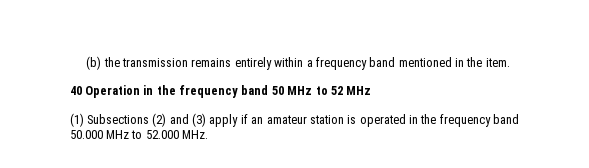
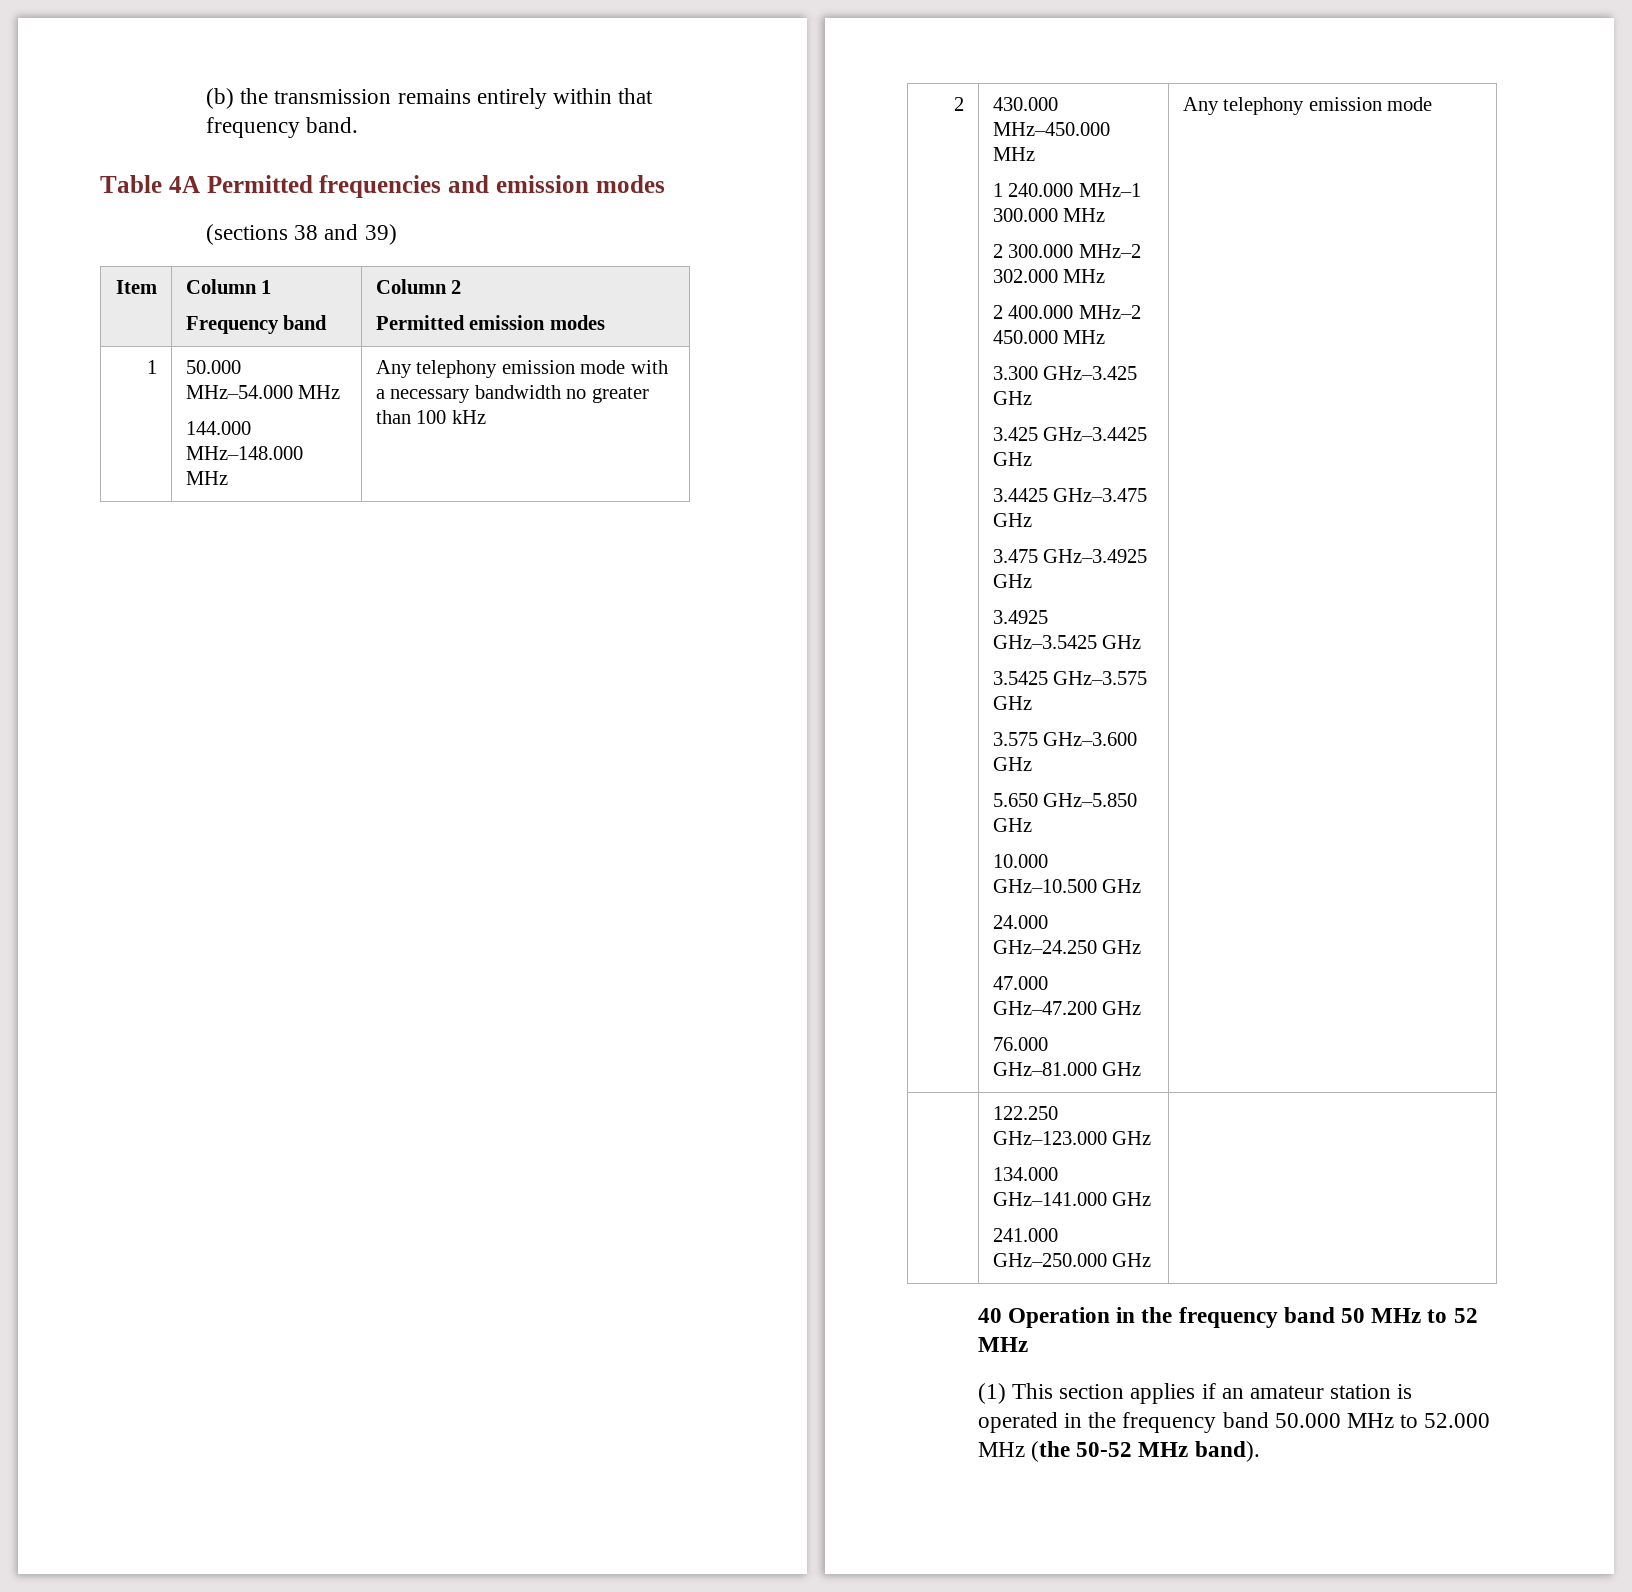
- (b) the transmission remains entirely within a frequency band mentioned in the item.
+ (b) the transmission remains entirely within that frequency band.
+ Table 4A Permitted frequencies and emission modes
+ (sections 38 and 39)
+ Item | Column 1
+ Frequency band | Column 2
+ Permitted emission modes
+ 1 | 50.000 MHz–54.000 MHz
+ 144.000 MHz–148.000 MHz | Any telephony emission mode with a necessary bandwidth no greater than 100 kHz
+ 2 | 430.000 MHz–450.000 MHz
+ 1 240.000 MHz–1 300.000 MHz
+ 2 300.000 MHz–2 302.000 MHz
+ 2 400.000 MHz–2 450.000 MHz
+ 3.300 GHz–3.425 GHz
+ 3.425 GHz–3.4425 GHz
+ 3.4425 GHz–3.475 GHz
+ 3.475 GHz–3.4925 GHz
+ 3.4925 GHz–3.5425 GHz
+ 3.5425 GHz–3.575 GHz
+ 3.575 GHz–3.600 GHz
+ 5.650 GHz–5.850 GHz
+ 10.000 GHz–10.500 GHz
+ 24.000 GHz–24.250 GHz
+ 47.000 GHz–47.200 GHz
+ 76.000 GHz–81.000 GHz | Any telephony emission mode
+ | 122.250 GHz–123.000 GHz
+ 134.000 GHz–141.000 GHz
+ 241.000 GHz–250.000 GHz |
- (1) Subsections (2) and (3) apply if an amateur station is operated in the frequency band 50.000 MHz to 52.000 MHz.
+ (1) This section applies if an amateur station is operated in the frequency band 50.000 MHz to 52.000 MHz (the 50-52 MHz band).

